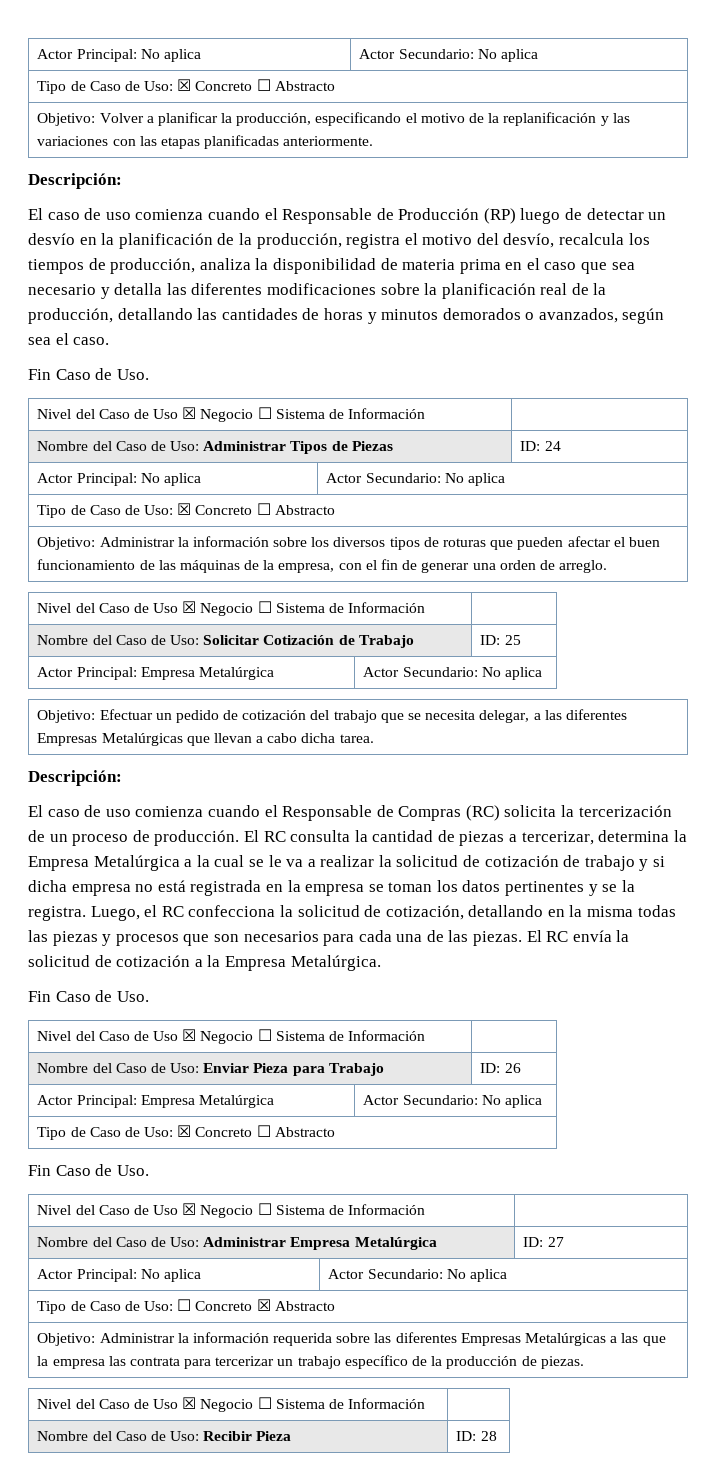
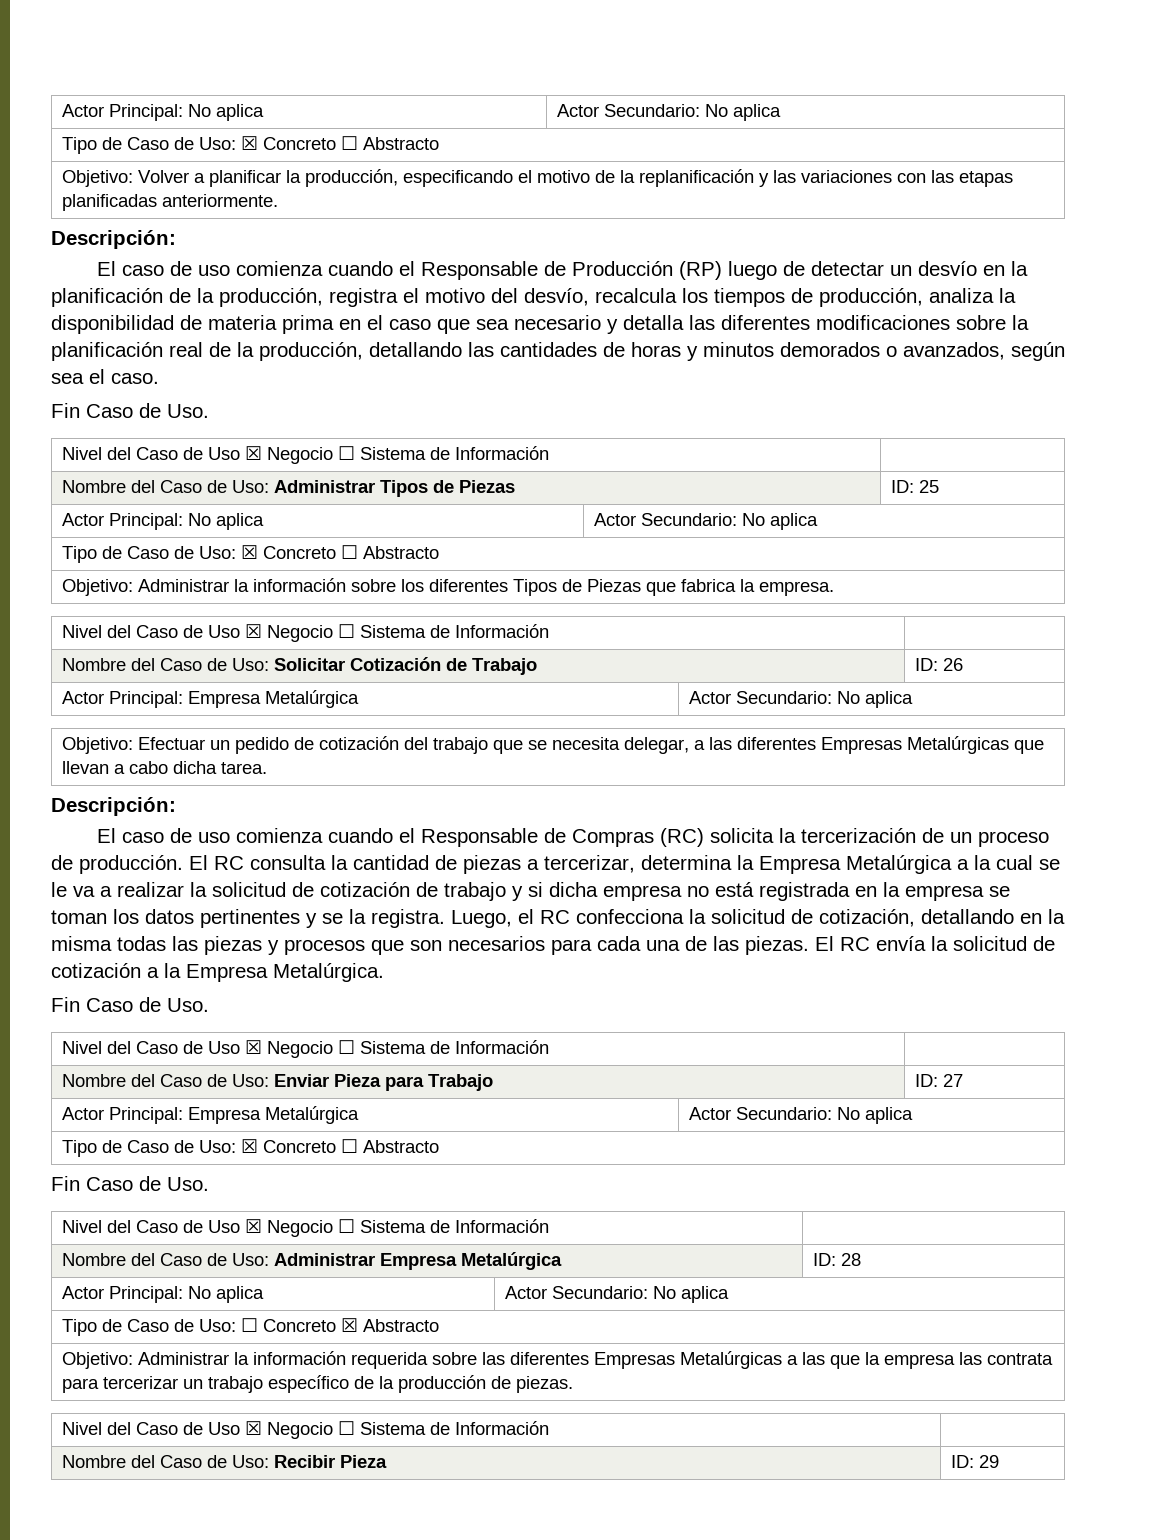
- Nombre del Caso de Uso: Administrar Tipos de Piezas | ID: 24
+ Nombre del Caso de Uso: Administrar Tipos de Piezas | ID: 25
- Objetivo: Administrar la información sobre los diversos tipos de roturas que pueden afectar el buen funcionamiento de las máquinas de la empresa, con el fin de generar una orden de arreglo.
+ Objetivo: Administrar la información sobre los diferentes Tipos de Piezas que fabrica la empresa.
- Nombre del Caso de Uso: Solicitar Cotización de Trabajo | ID: 25
+ Nombre del Caso de Uso: Solicitar Cotización de Trabajo | ID: 26
- Nombre del Caso de Uso: Enviar Pieza para Trabajo | ID: 26
+ Nombre del Caso de Uso: Enviar Pieza para Trabajo | ID: 27
- Nombre del Caso de Uso: Administrar Empresa Metalúrgica | ID: 27
+ Nombre del Caso de Uso: Administrar Empresa Metalúrgica | ID: 28
- Nombre del Caso de Uso: Recibir Pieza | ID: 28
+ Nombre del Caso de Uso: Recibir Pieza | ID: 29

